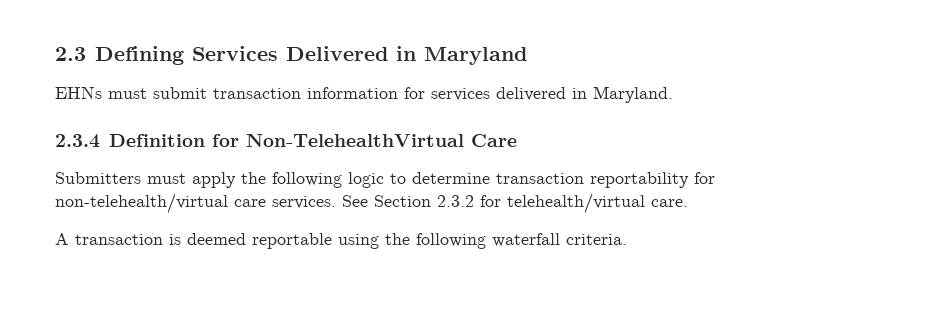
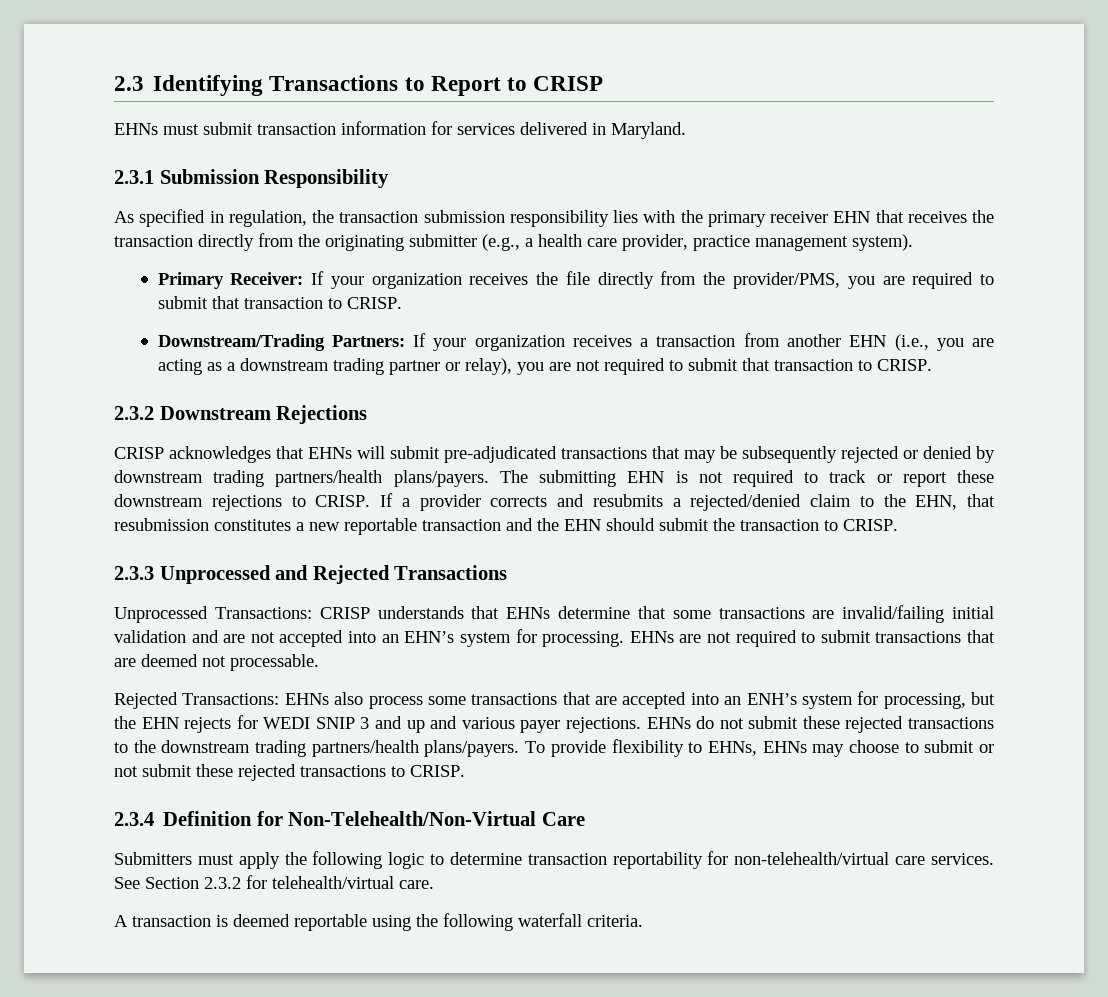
- 2.3 Defining Services Delivered in Maryland
+ 2.3 Identifying Transactions to Report to CRISP
+ 2.3.1 Submission Responsibility
+ As specified in regulation, the transaction submission responsibility lies with the primary receiver EHN that receives the transaction directly from the originating submitter (e.g., a health care provider, practice management system).
+ Primary Receiver: If your organization receives the file directly from the provider/PMS, you are required to submit that transaction to CRISP.
+ Downstream/Trading Partners: If your organization receives a transaction from another EHN (i.e., you are acting as a downstream trading partner or relay), you are not required to submit that transaction to CRISP.
+ 2.3.2 Downstream Rejections
+ CRISP acknowledges that EHNs will submit pre-adjudicated transactions that may be subsequently rejected or denied by downstream trading partners/health plans/payers. The submitting EHN is not required to track or report these downstream rejections to CRISP. If a provider corrects and resubmits a rejected/denied claim to the EHN, that resubmission constitutes a new reportable transaction and the EHN should submit the transaction to CRISP.
+ 2.3.3 Unprocessed and Rejected Transactions
+ Unprocessed Transactions: CRISP understands that EHNs determine that some transactions are invalid/failing initial validation and are not accepted into an EHN’s system for processing. EHNs are not required to submit transactions that are deemed not processable.
+ Rejected Transactions: EHNs also process some transactions that are accepted into an ENH’s system for processing, but the EHN rejects for WEDI SNIP 3 and up and various payer rejections. EHNs do not submit these rejected transactions to the downstream trading partners/health plans/payers. To provide flexibility to EHNs, EHNs may choose to submit or not submit these rejected transactions to CRISP.
- 2.3.4 Definition for Non-TelehealthVirtual Care
+ 2.3.4 Definition for Non-Telehealth/Non-Virtual Care

